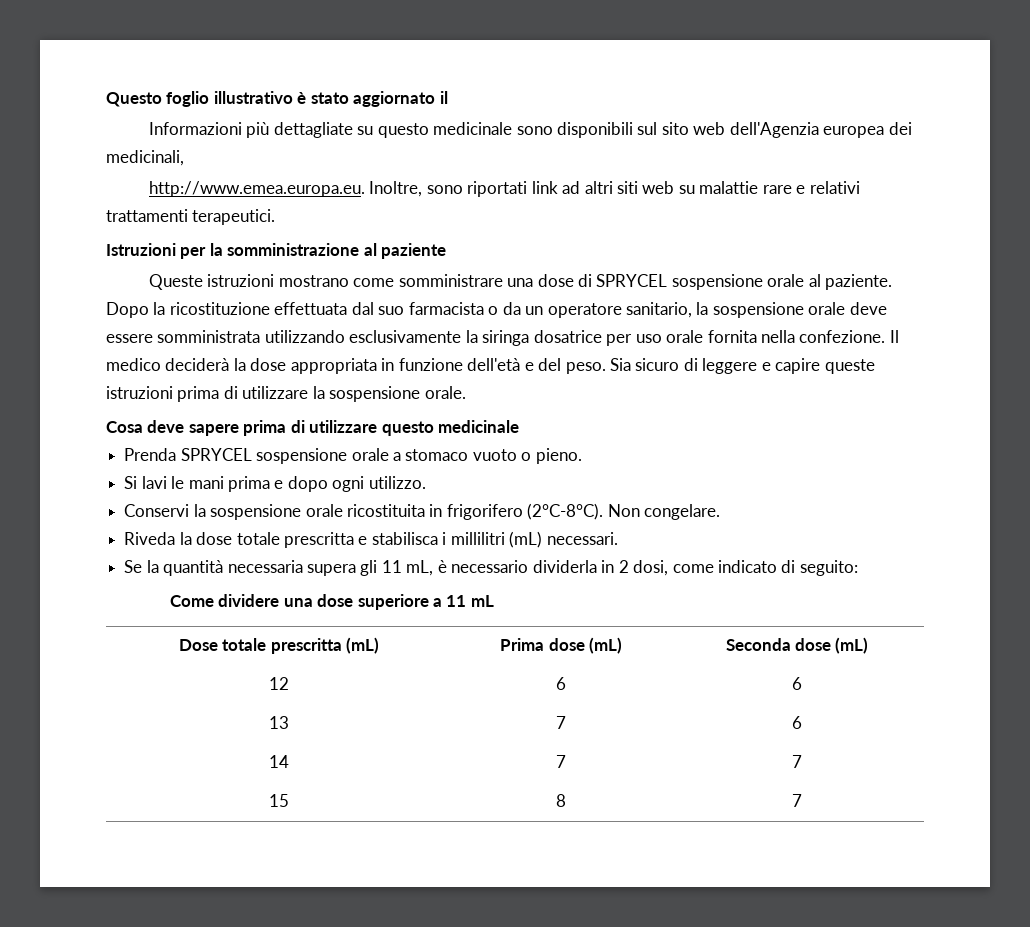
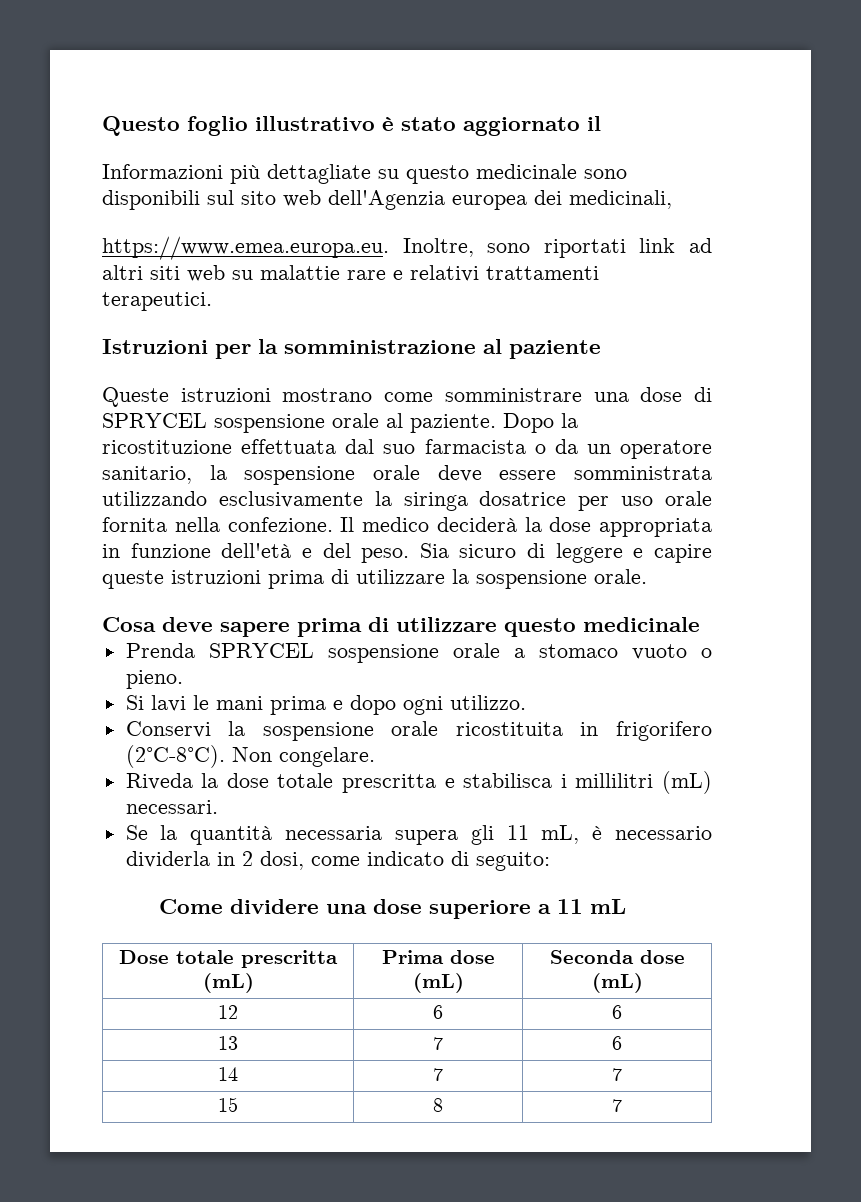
- http://www.emea.europa.eu. Inoltre, sono riportati link ad altri siti web su malattie rare e relativi trattamenti terapeutici.
+ https://www.emea.europa.eu. Inoltre, sono riportati link ad altri siti web su malattie rare e relativi trattamenti terapeutici.

